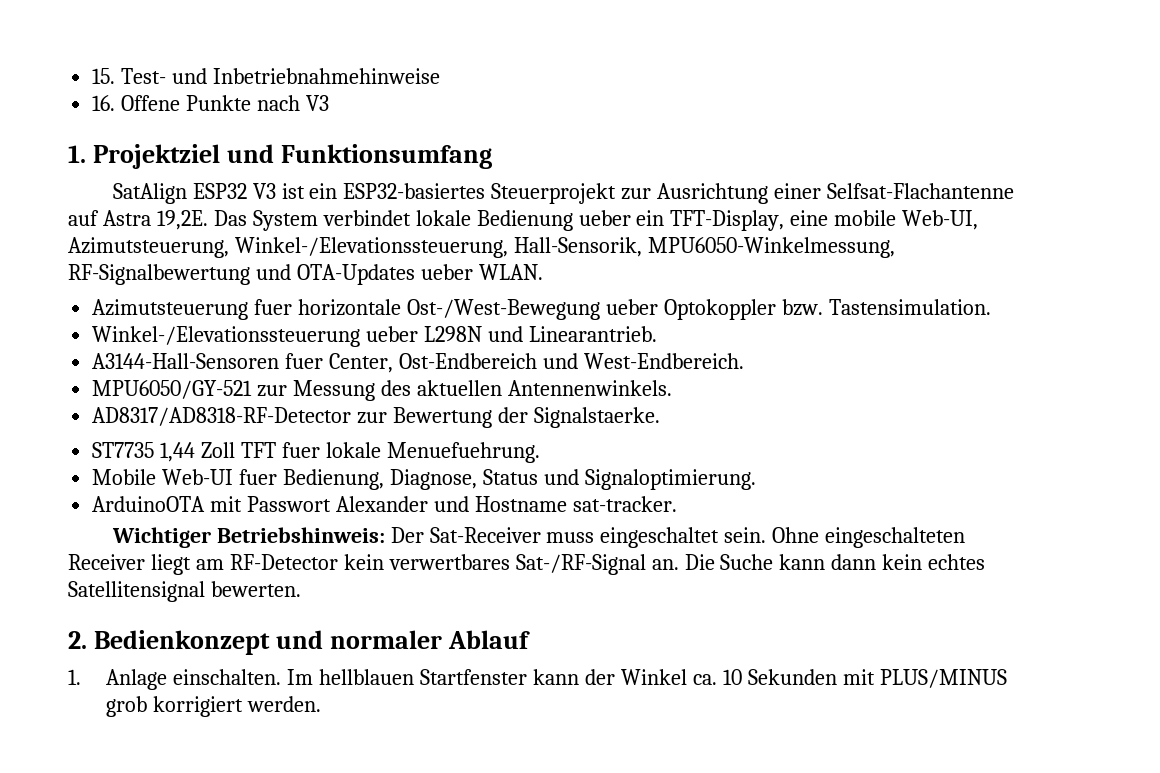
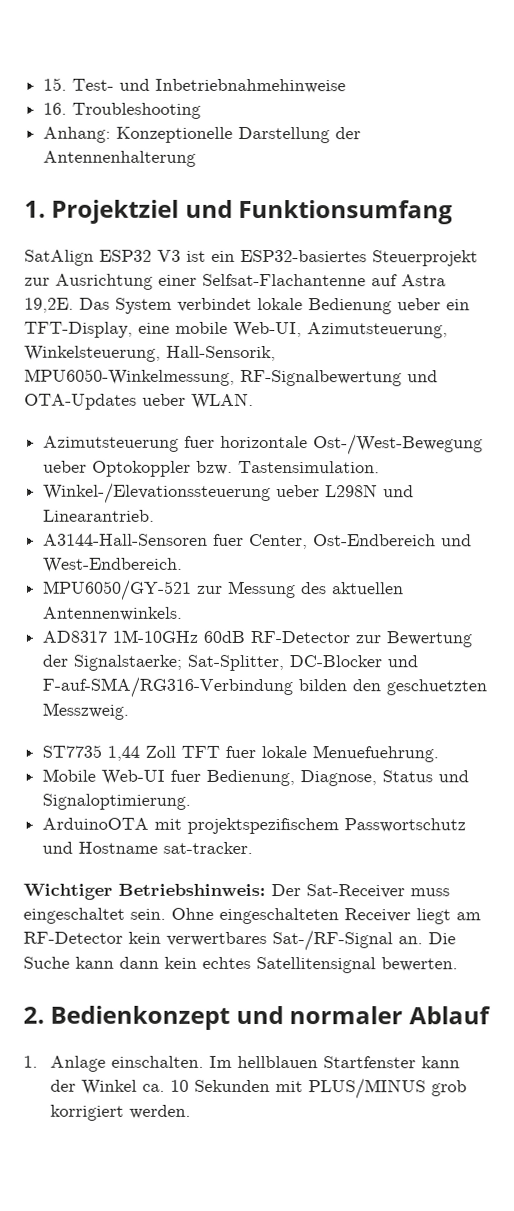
- 16. Offene Punkte nach V3
+ 16. Troubleshooting
+ Anhang: Konzeptionelle Darstellung der Antennenhalterung
- Das System verbindet lokale Bedienung ueber ein TFT-Display, eine mobile Web-UI, Azimutsteuerung, Winkel-/Elevationssteuerung, Hall-Sensorik, MPU6050-Winkelmessung, RF-Signalbewertung und OTA-Updates ueber WLAN.
+ Das System verbindet lokale Bedienung ueber ein TFT-Display, eine mobile Web-UI, Azimutsteuerung, Winkelsteuerung, Hall-Sensorik, MPU6050-Winkelmessung, RF-Signalbewertung und OTA-Updates ueber WLAN.
- AD8317/AD8318-RF-Detector zur Bewertung der Signalstaerke.
+ AD8317 1M-10GHz 60dB RF-Detector zur Bewertung der Signalstaerke; Sat-Splitter, DC-Blocker und F-auf-SMA/RG316-Verbindung bilden den geschuetzten Messzweig.
- ArduinoOTA mit Passwort Alexander und Hostname sat-tracker.
+ ArduinoOTA mit projektspezifischem Passwortschutz und Hostname sat-tracker.

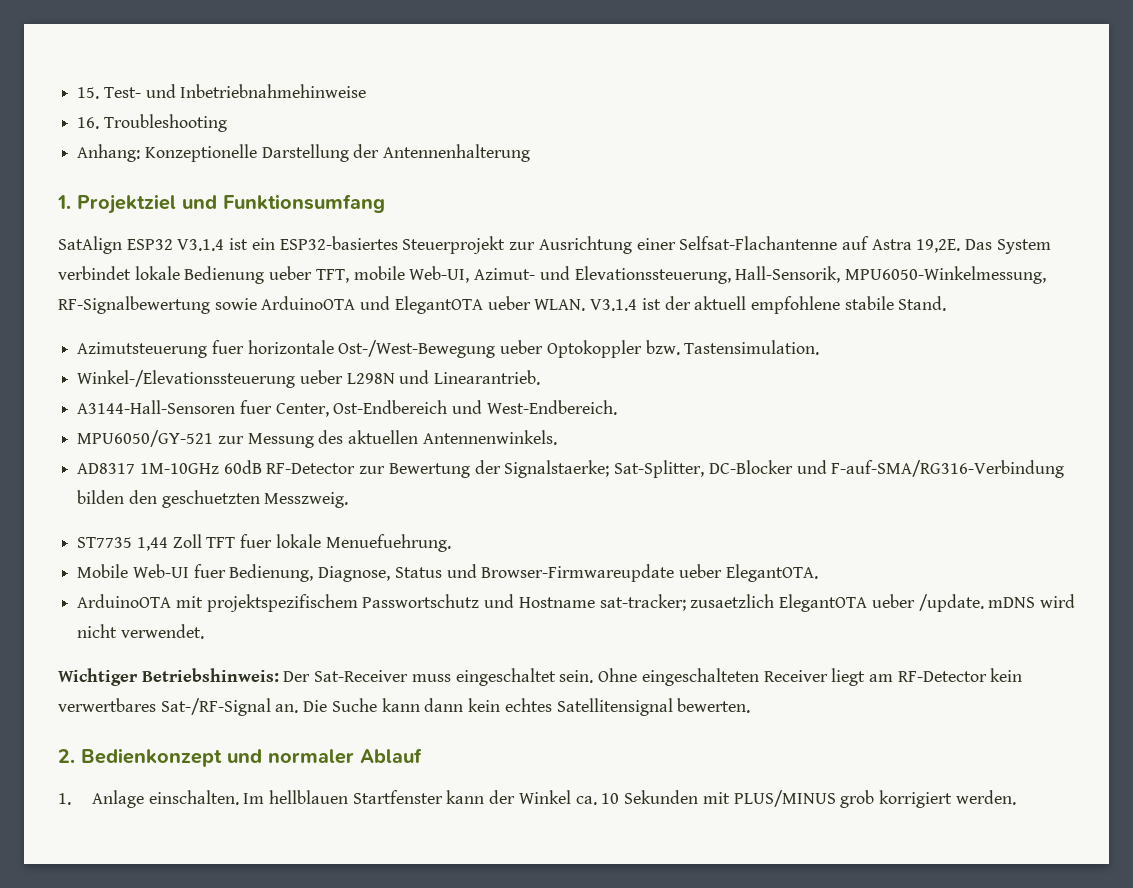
- SatAlign ESP32 V3 ist ein ESP32-basiertes Steuerprojekt zur Ausrichtung einer Selfsat-Flachantenne auf Astra 19,2E.
+ SatAlign ESP32 V3.1.4 ist ein ESP32-basiertes Steuerprojekt zur Ausrichtung einer Selfsat-Flachantenne auf Astra 19,2E.
- Das System verbindet lokale Bedienung ueber ein TFT-Display, eine mobile Web-UI, Azimutsteuerung, Winkelsteuerung, Hall-Sensorik, MPU6050-Winkelmessung, RF-Signalbewertung und OTA-Updates ueber WLAN.
+ Das System verbindet lokale Bedienung ueber TFT, mobile Web-UI, Azimut- und Elevationssteuerung, Hall-Sensorik, MPU6050-Winkelmessung, RF-Signalbewertung sowie ArduinoOTA und ElegantOTA ueber WLAN. V3.1.4 ist der aktuell empfohlene stabile Stand.
- Mobile Web-UI fuer Bedienung, Diagnose, Status und Signaloptimierung.
+ Mobile Web-UI fuer Bedienung, Diagnose, Status und Browser-Firmwareupdate ueber ElegantOTA.
- ArduinoOTA mit projektspezifischem Passwortschutz und Hostname sat-tracker.
+ ArduinoOTA mit projektspezifischem Passwortschutz und Hostname sat-tracker; zusaetzlich ElegantOTA ueber /update. mDNS wird nicht verwendet.

